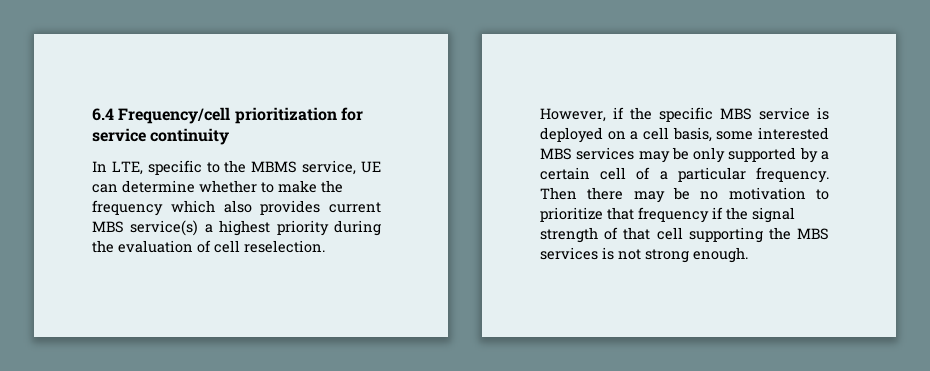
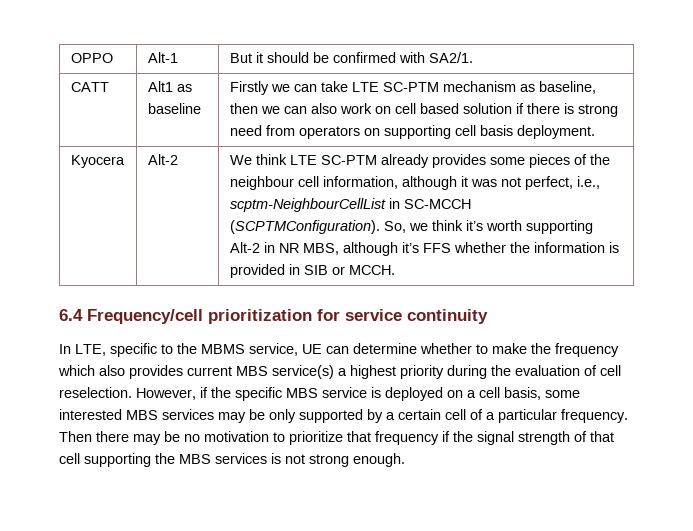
+ OPPO | Alt-1 | But it should be confirmed with SA2/1.
+ CATT | Alt1 as baseline | Firstly we can take LTE SC-PTM mechanism as baseline, then we can also work on cell based solution if there is strong need from operators on supporting cell basis deployment.
+ Kyocera | Alt-2 | We think LTE SC-PTM already provides some pieces of the neighbour cell information, although it was not perfect, i.e., scptm-NeighbourCellList in SC-MCCH (SCPTMConfiguration). So, we think it’s worth supporting Alt-2 in NR MBS, although it’s FFS whether the information is provided in SIB or MCCH.

